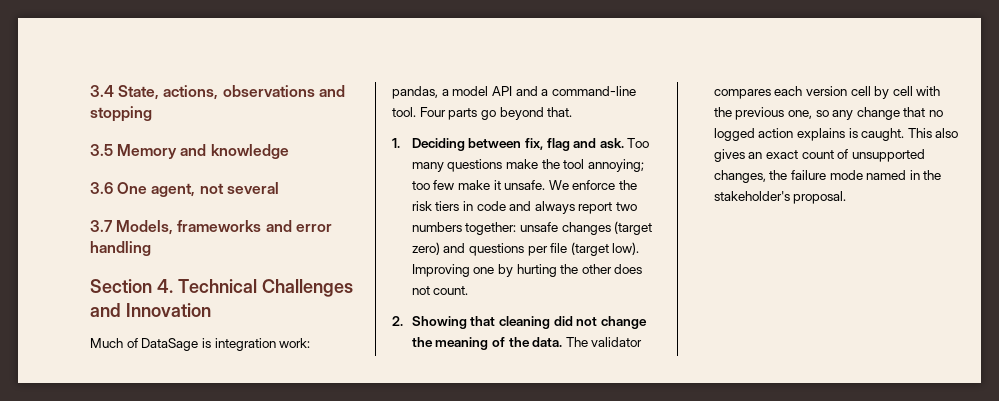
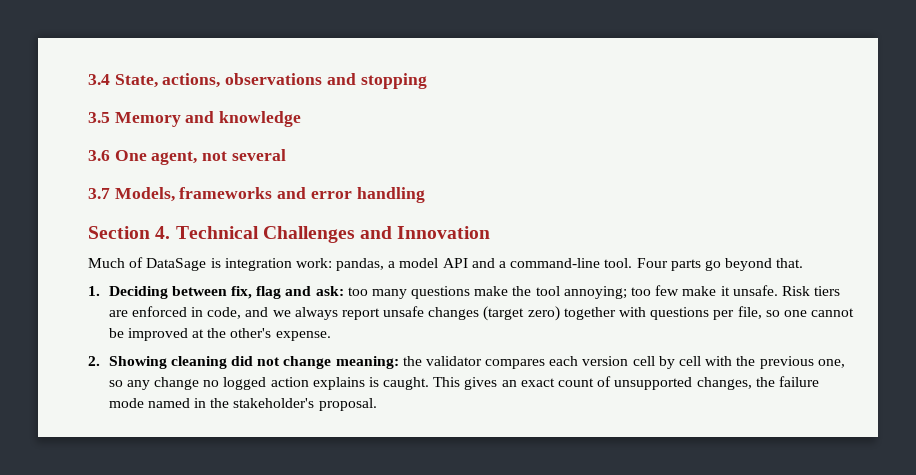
- 1. Deciding between fix, flag and ask. Too many questions make the tool annoying; too few make it unsafe.
+ 1. Deciding between fix, flag and ask: too many questions make the tool annoying; too few make it unsafe.
- We enforce the risk tiers in code and always report two numbers together: unsafe changes (target zero) and questions per file (target low). Improving one by hurting the other does not count.
+ Risk tiers are enforced in code, and we always report unsafe changes (target zero) together with questions per file, so one cannot be improved at the other's expense.
- 2. Showing that cleaning did not change the meaning of the data. The validator compares each version cell by cell with the previous one, so any change that no logged action explains is caught.
+ 2. Showing cleaning did not change meaning: the validator compares each version cell by cell with the previous one, so any change no logged action explains is caught.
- This also gives an exact count of unsupported changes, the failure mode named in the stakeholder's proposal.
+ This gives an exact count of unsupported changes, the failure mode named in the stakeholder's proposal.

